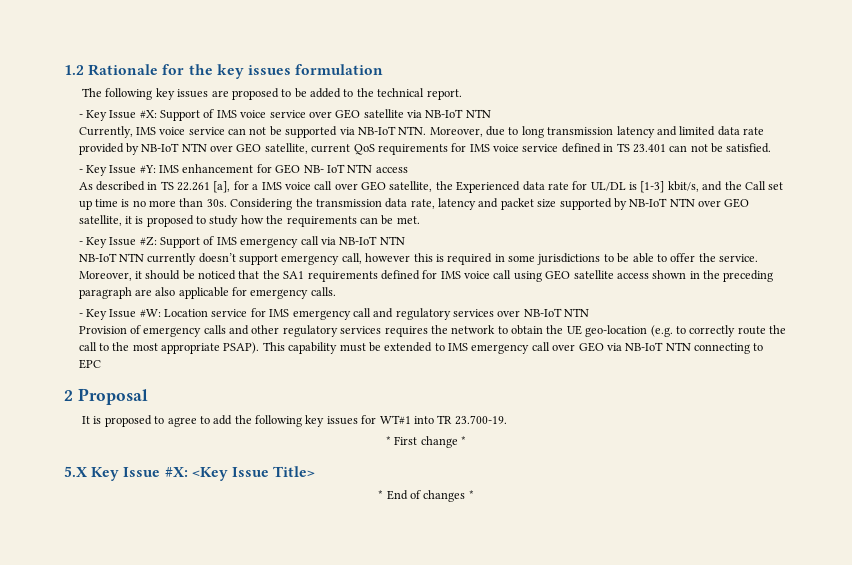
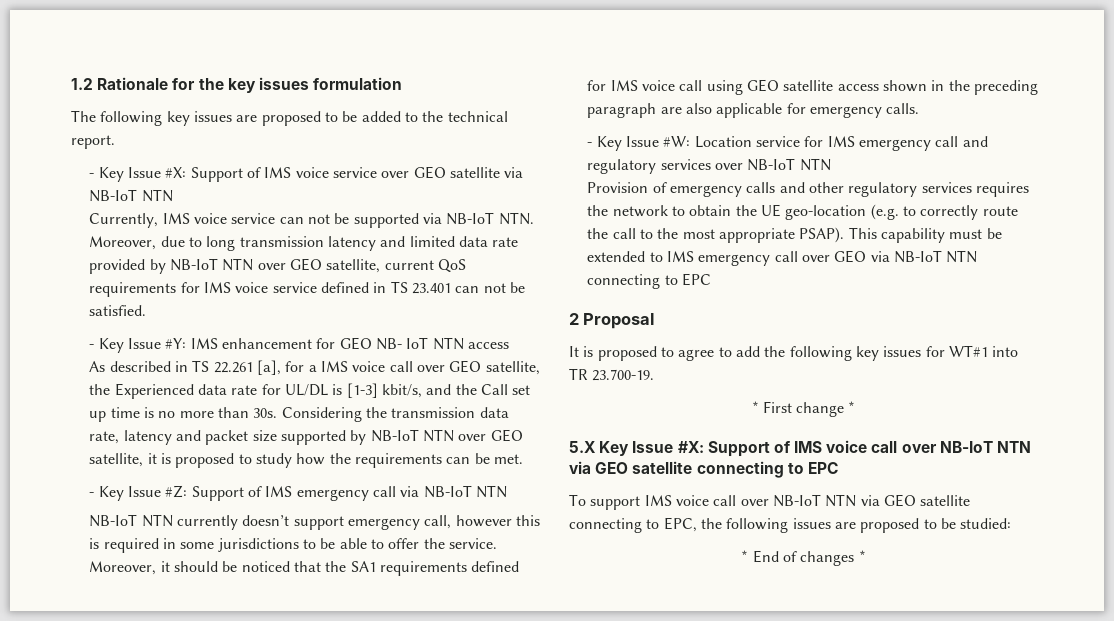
- 5.X Key Issue #X: <Key Issue Title>
+ 5.X Key Issue #X: Support of IMS voice call over NB-IoT NTN via GEO satellite connecting to EPC
+ To support IMS voice call over NB-IoT NTN via GEO satellite connecting to EPC, the following issues are proposed to be studied:

